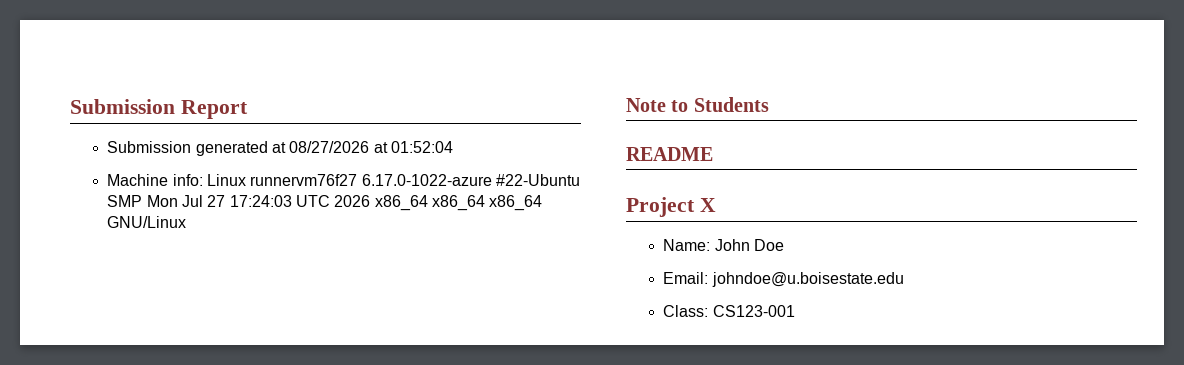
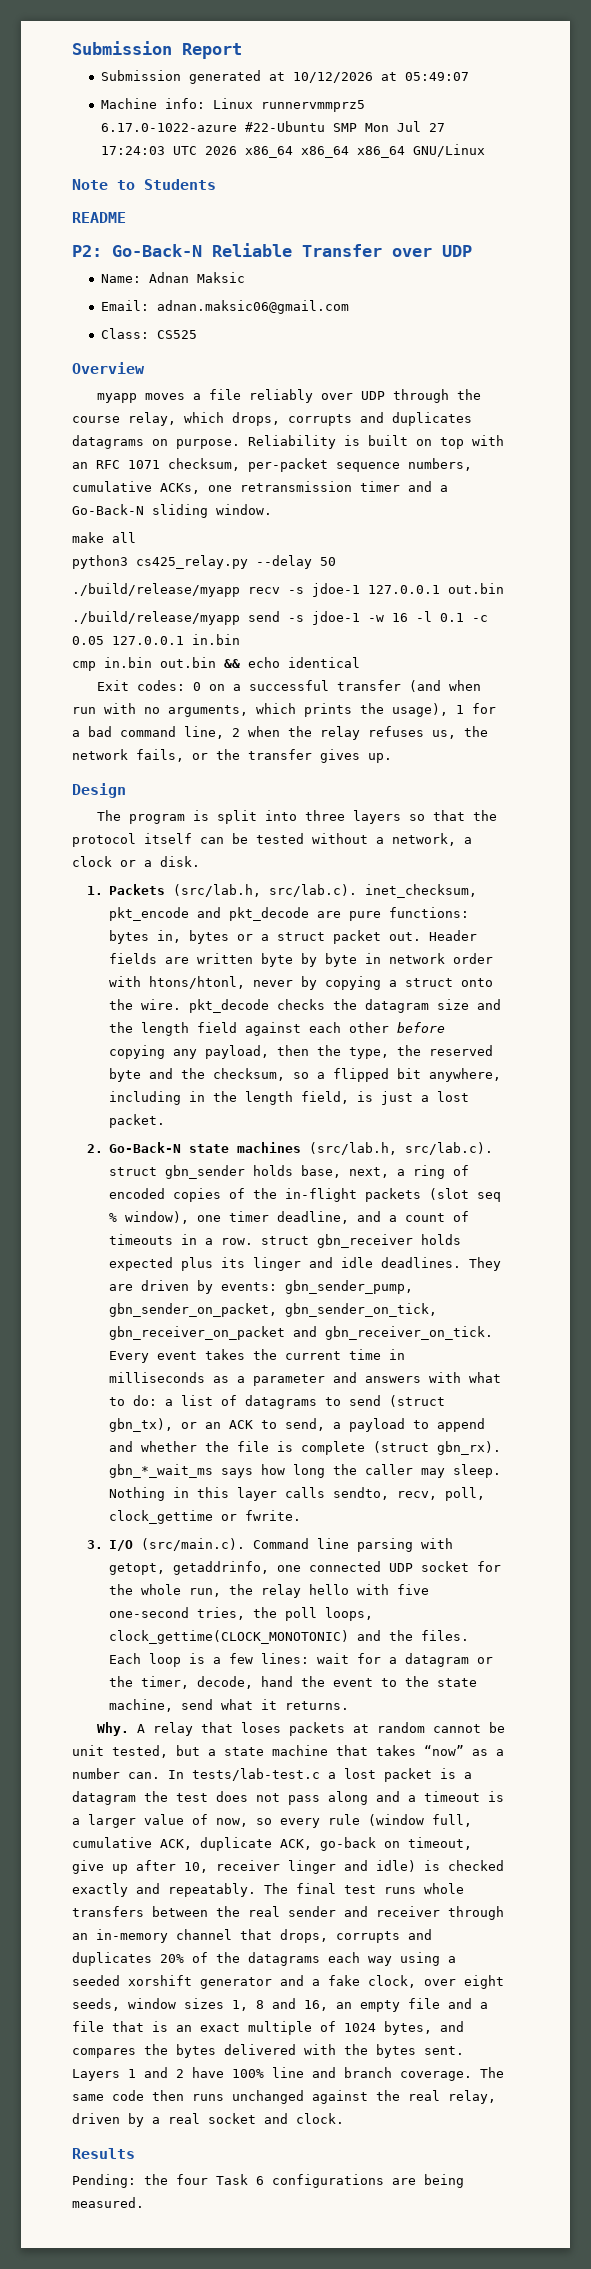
- Submission generated at 08/27/2026 at 01:52:04
+ Submission generated at 10/12/2026 at 05:49:07
- Machine info: Linux runnervm76f27 6.17.0-1022-azure #22-Ubuntu SMP Mon Jul 27 17:24:03 UTC 2026 x86_64 x86_64 x86_64 GNU/Linux
+ Machine info: Linux runnervmmprz5 6.17.0-1022-azure #22-Ubuntu SMP Mon Jul 27 17:24:03 UTC 2026 x86_64 x86_64 x86_64 GNU/Linux
- Project X
+ P2: Go-Back-N Reliable Transfer over UDP
- Name: John Doe
+ Name: Adnan Maksic
- Email: johndoe@u.boisestate.edu
+ Email: adnan.maksic06@gmail.com
- Class: CS123-001
+ Class: CS525
+ Overview
+ myapp moves a file reliably over UDP through the course relay, which drops, corrupts and duplicates datagrams on purpose. Reliability is built on top with an RFC 1071 checksum, per-packet sequence numbers, cumulative ACKs, one retransmission timer and a Go-Back-N sliding window.
+ make all
+ python3 cs425_relay.py --delay 50
+ ./build/release/myapp recv -s jdoe-1 127.0.0.1 out.bin
+ ./build/release/myapp send -s jdoe-1 -w 16 -l 0.1 -c 0.05 127.0.0.1 in.bin
+ cmp in.bin out.bin && echo identical
+ Exit codes: 0 on a successful transfer (and when run with no arguments, which prints the usage), 1 for a bad command line, 2 when the relay refuses us, the network fails, or the transfer gives up.
+ Design
+ The program is split into three layers so that the protocol itself can be tested without a network, a clock or a disk.
+ 1. Packets (src/lab.h, src/lab.c). inet_checksum, pkt_encode and pkt_decode are pure functions: bytes in, bytes or a struct packet out. Header fields are written byte by byte in network order with htons/htonl, never by copying a struct onto the wire. pkt_decode checks the datagram size and the length field against each other before copying any payload, then the type, the reserved byte and the checksum, so a flipped bit anywhere, including in the length field, is just a lost packet.
+ 2. Go-Back-N state machines (src/lab.h, src/lab.c). struct gbn_sender holds base, next, a ring of encoded copies of the in-flight packets (slot seq % window), one timer deadline, and a count of timeouts in a row. struct gbn_receiver holds expected plus its linger and idle deadlines. They are driven by events: gbn_sender_pump, gbn_sender_on_packet, gbn_sender_on_tick, gbn_receiver_on_packet and gbn_receiver_on_tick. Every event takes the current time in milliseconds as a parameter and answers with what to do: a list of datagrams to send (struct gbn_tx), or an ACK to send, a payload to append and whether the file is complete (struct gbn_rx). gbn_*_wait_ms says how long the caller may sleep. Nothing in this layer calls sendto, recv, poll, clock_gettime or fwrite.
+ 3. I/O (src/main.c). Command line parsing with getopt, getaddrinfo, one connected UDP socket for the whole run, the relay hello with five one-second tries, the poll loops, clock_gettime(CLOCK_MONOTONIC) and the files. Each loop is a few lines: wait for a datagram or the timer, decode, hand the event to the state machine, send what it returns.
+ Why. A relay that loses packets at random cannot be unit tested, but a state machine that takes “now” as a number can. In tests/lab-test.c a lost packet is a datagram the test does not pass along and a timeout is a larger value of now, so every rule (window full, cumulative ACK, duplicate ACK, go-back on timeout, give up after 10, receiver linger and idle) is checked exactly and repeatably. The final test runs whole transfers between the real sender and receiver through an in-memory channel that drops, corrupts and duplicates 20% of the datagrams each way using a seeded xorshift generator and a fake clock, over eight seeds, window sizes 1, 8 and 16, an empty file and a file that is an exact multiple of 1024 bytes, and compares the bytes delivered with the bytes sent. Layers 1 and 2 have 100% line and branch coverage. The same code then runs unchanged against the real relay, driven by a real socket and clock.
+ Results
+ Pending: the four Task 6 configurations are being measured.

